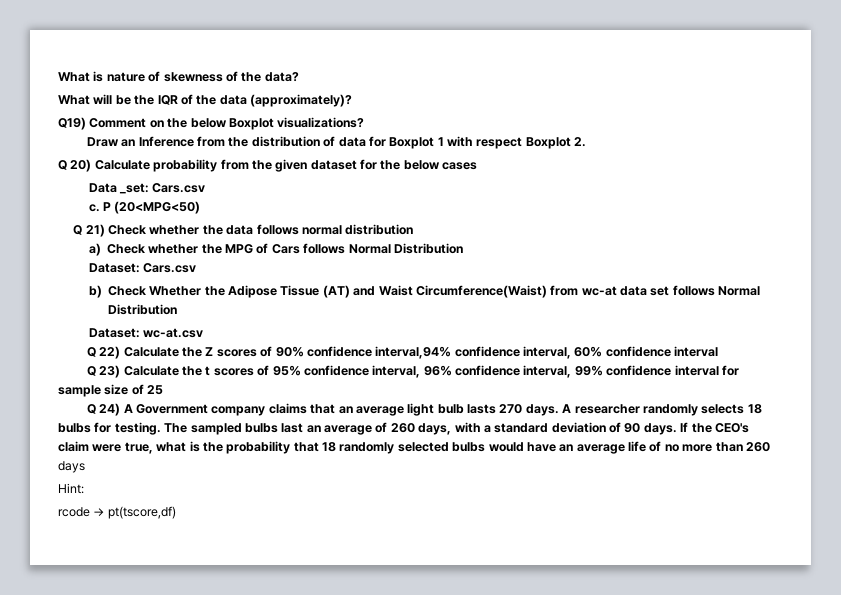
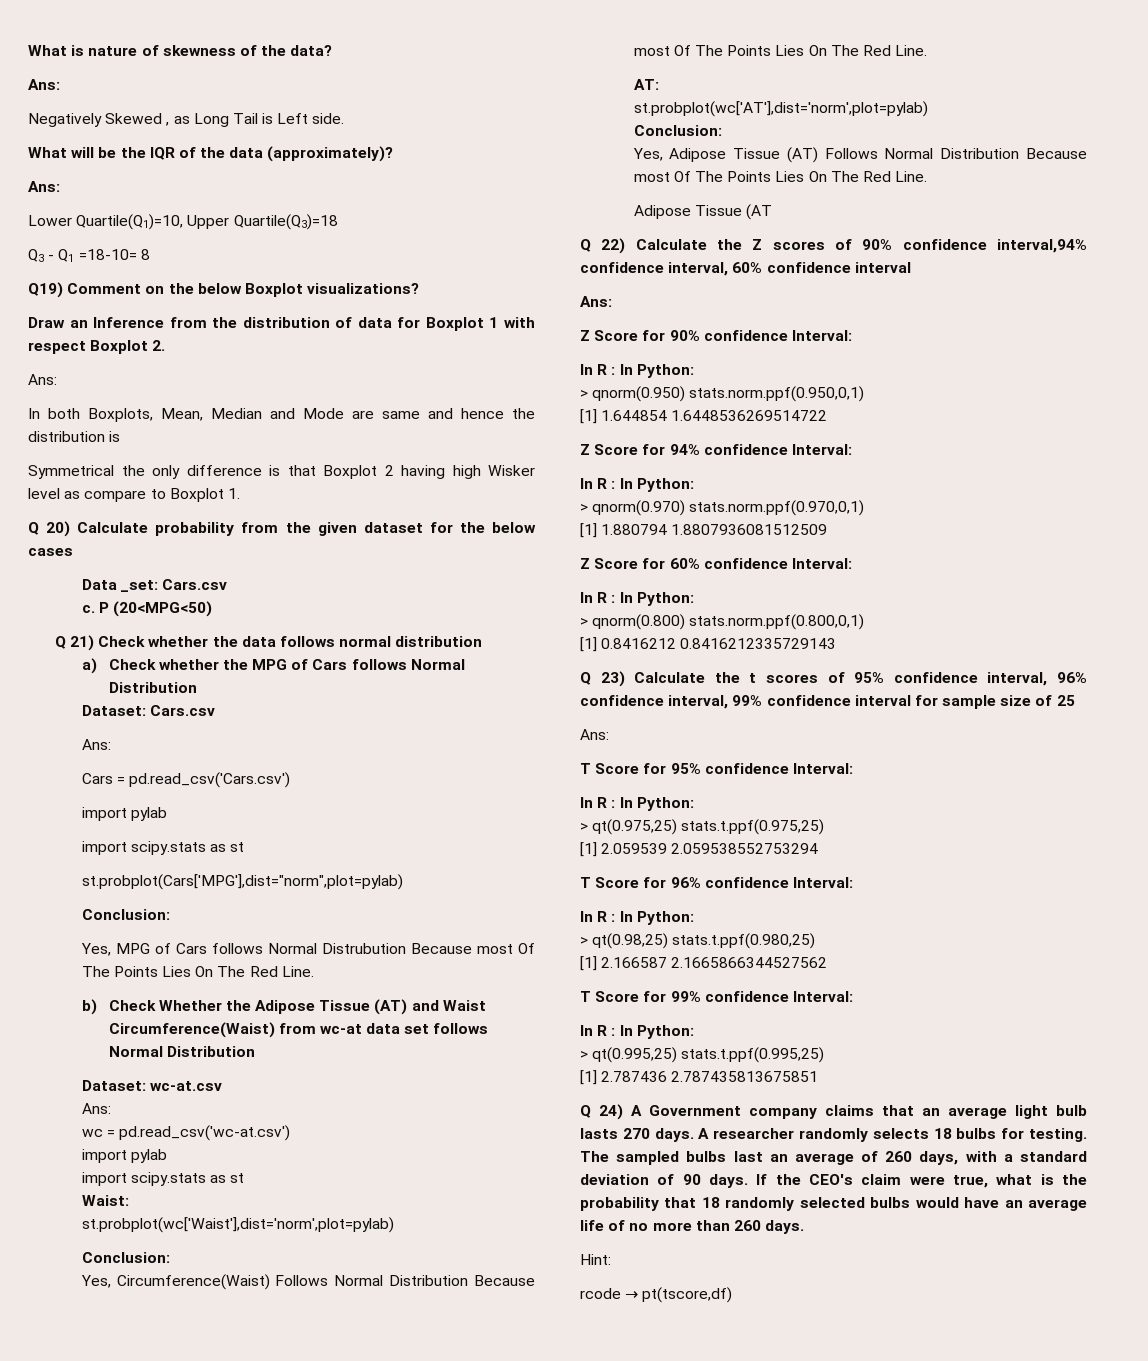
  What is nature of skewness of the data?
+ Ans:
+ Negatively Skewed , as Long Tail is Left side.
  What will be the IQR of the data (approximately)?
+ Ans:
+ Lower Quartile(Q1)=10, Upper Quartile(Q3)=18
+ Q3 - Q1 =18-10= 8
  Draw an Inference from the distribution of data for Boxplot 1 with respect Boxplot 2.
+ Ans:
+ In both Boxplots, Mean, Median and Mode are same and hence the distribution is
+ Symmetrical the only difference is that Boxplot 2 having high Wisker level as compare to Boxplot 1.
  Dataset: Cars.csv
+ Ans:
+ Cars = pd.read_csv('Cars.csv')
+ import pylab
+ import scipy.stats as st
+ st.probplot(Cars['MPG'],dist="norm",plot=pylab)
+ Conclusion:
+ Yes, MPG of Cars follows Normal Distrubution Because most Of The Points Lies On The Red Line.
  Dataset: wc-at.csv
+ Ans:
+ wc = pd.read_csv('wc-at.csv')
+ import pylab
+ import scipy.stats as st
+ Waist:
+ st.probplot(wc['Waist'],dist='norm',plot=pylab)
+ Conclusion:
+ Yes, Circumference(Waist) Follows Normal Distribution Because most Of The Points Lies On The Red Line.
+ AT:
+ st.probplot(wc['AT'],dist='norm',plot=pylab)
+ Conclusion:
+ Yes, Adipose Tissue (AT) Follows Normal Distribution Because most Of The Points Lies On The Red Line.
+ Adipose Tissue (AT
  Q 22) Calculate the Z scores of 90% confidence interval,94% confidence interval, 60% confidence interval
+ Ans:
+ Z Score for 90% confidence Interval:
+ In R : In Python:
+ > qnorm(0.950) stats.norm.ppf(0.950,0,1)
+ [1] 1.644854 1.6448536269514722
+ Z Score for 94% confidence Interval:
+ In R : In Python:
+ > qnorm(0.970) stats.norm.ppf(0.970,0,1)
+ [1] 1.880794 1.8807936081512509
+ Z Score for 60% confidence Interval:
+ In R : In Python:
+ > qnorm(0.800) stats.norm.ppf(0.800,0,1)
+ [1] 0.8416212 0.8416212335729143
  Q 23) Calculate the t scores of 95% confidence interval, 96% confidence interval, 99% confidence interval for sample size of 25
+ Ans:
+ T Score for 95% confidence Interval:
+ In R : In Python:
+ > qt(0.975,25) stats.t.ppf(0.975,25)
+ [1] 2.059539 2.059538552753294
+ T Score for 96% confidence Interval:
+ In R : In Python:
+ > qt(0.98,25) stats.t.ppf(0.980,25)
+ [1] 2.166587 2.1665866344527562
+ T Score for 99% confidence Interval:
+ In R : In Python:
+ > qt(0.995,25) stats.t.ppf(0.995,25)
+ [1] 2.787436 2.787435813675851
- If the CEO's claim were true, what is the probability that 18 randomly selected bulbs would have an average life of no more than 260 days
+ If the CEO's claim were true, what is the probability that 18 randomly selected bulbs would have an average life of no more than 260 days.

